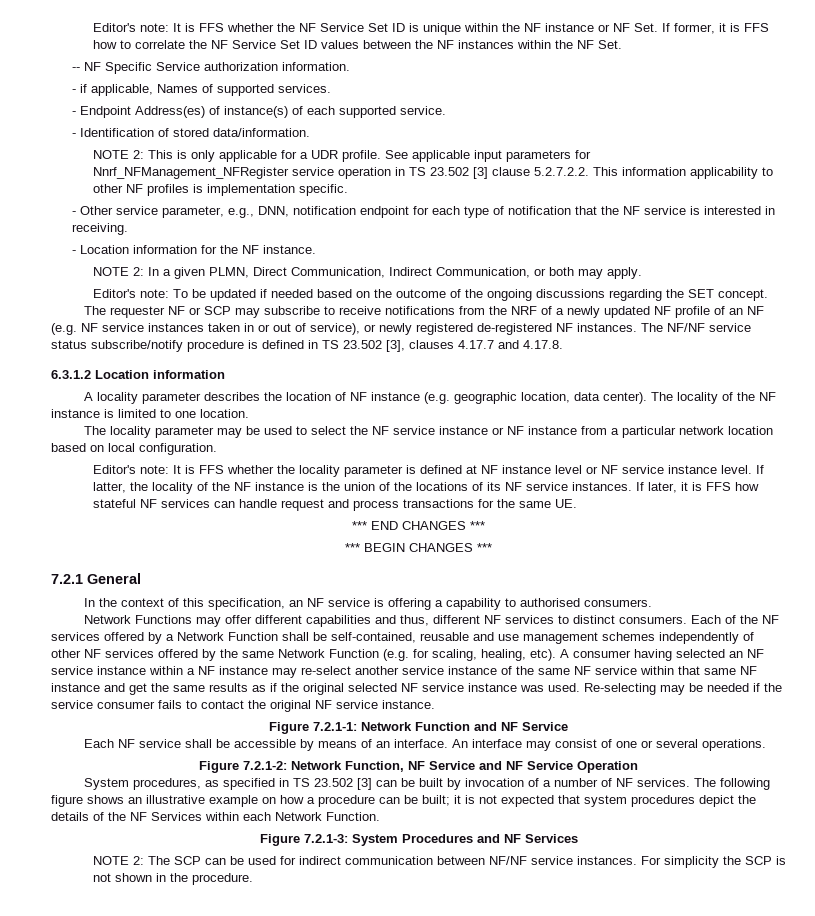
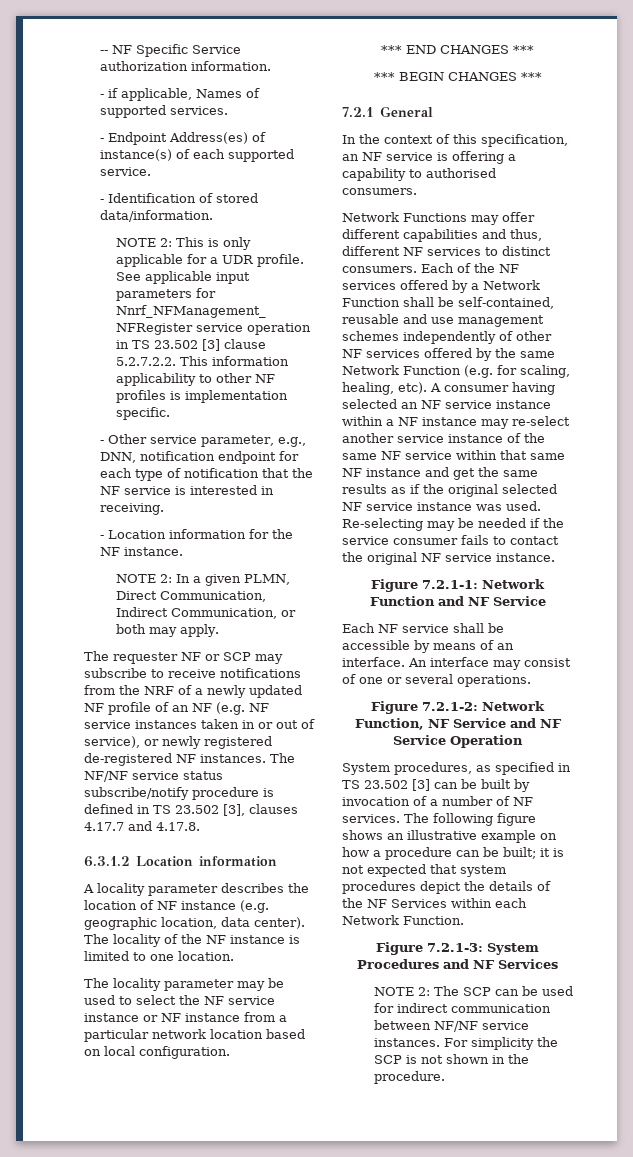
- Editor's note: It is FFS whether the NF Service Set ID is unique within the NF instance or NF Set. If former, it is FFS how to correlate the NF Service Set ID values between the NF instances within the NF Set.
- Editor's note: To be updated if needed based on the outcome of the ongoing discussions regarding the SET concept.
- Editor's note: It is FFS whether the locality parameter is defined at NF instance level or NF service instance level. If latter, the locality of the NF instance is the union of the locations of its NF service instances. If later, it is FFS how stateful NF services can handle request and process transactions for the same UE.

